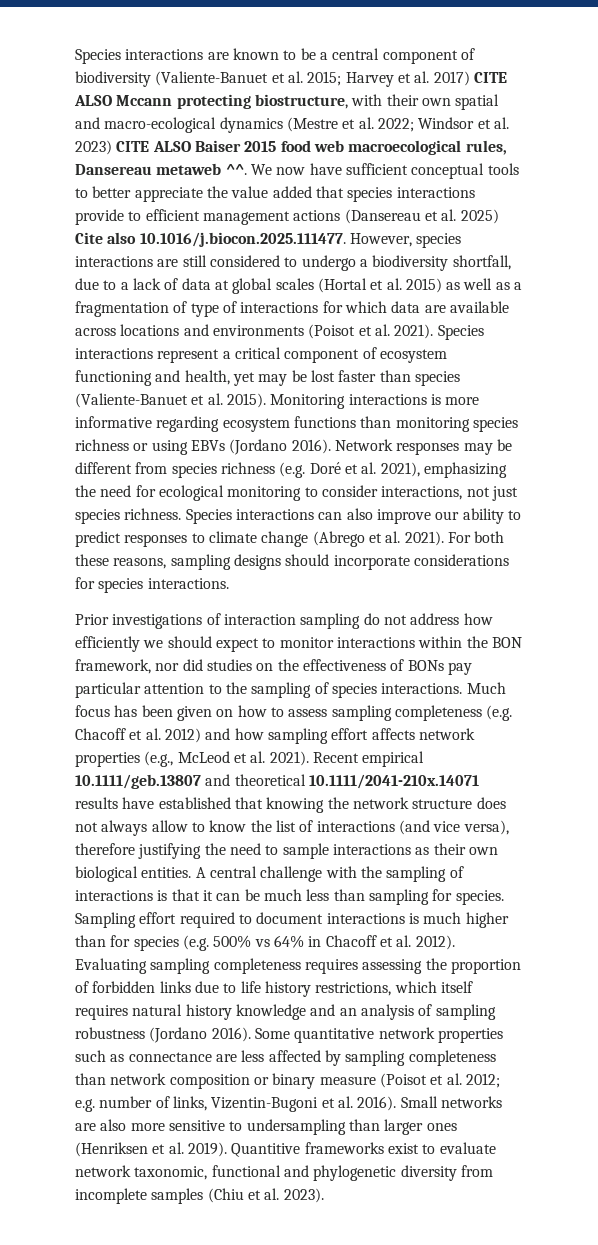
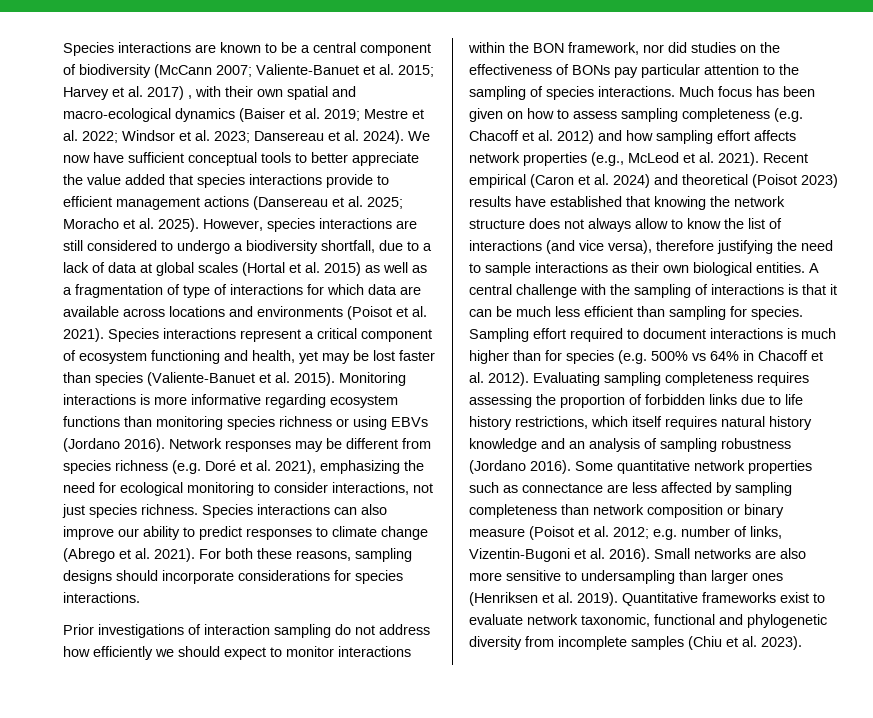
- Species interactions are known to be a central component of biodiversity (Valiente-Banuet et al. 2015; Harvey et al. 2017) CITE ALSO Mccann protecting biostructure, with their own spatial and macro-ecological dynamics (Mestre et al. 2022; Windsor et al. 2023) CITE ALSO Baiser 2015 food web macroecological rules, Dansereau metaweb ^^.
+ Species interactions are known to be a central component of biodiversity (McCann 2007; Valiente-Banuet et al. 2015; Harvey et al. 2017) , with their own spatial and macro-ecological dynamics (Baiser et al. 2019; Mestre et al. 2022; Windsor et al. 2023; Dansereau et al. 2024).
- We now have sufficient conceptual tools to better appreciate the value added that species interactions provide to efficient management actions (Dansereau et al. 2025) Cite also 10.1016/j.biocon.2025.111477. However, species interactions are still considered to undergo a biodiversity shortfall, due to a lack of data at global scales (Hortal et al. 2015) as well as a fragmentation of type of interactions for which data are available across locations and environments (Poisot et al. 2021).
+ We now have sufficient conceptual tools to better appreciate the value added that species interactions provide to efficient management actions (Dansereau et al. 2025; Moracho et al. 2025). However, species interactions are still considered to undergo a biodiversity shortfall, due to a lack of data at global scales (Hortal et al. 2015) as well as a fragmentation of type of interactions for which data are available across locations and environments (Poisot et al. 2021).
- Recent empirical 10.1111/geb.13807 and theoretical 10.1111/2041-210x.14071 results have established that knowing the network structure does not always allow to know the list of interactions (and vice versa), therefore justifying the need to sample interactions as their own biological entities.
+ Recent empirical (Caron et al. 2024) and theoretical (Poisot 2023) results have established that knowing the network structure does not always allow to know the list of interactions (and vice versa), therefore justifying the need to sample interactions as their own biological entities.
- A central challenge with the sampling of interactions is that it can be much less than sampling for species.
+ A central challenge with the sampling of interactions is that it can be much less efficient than sampling for species.
- Quantitive frameworks exist to evaluate network taxonomic, functional and phylogenetic diversity from incomplete samples (Chiu et al. 2023).
+ Quantitative frameworks exist to evaluate network taxonomic, functional and phylogenetic diversity from incomplete samples (Chiu et al. 2023).

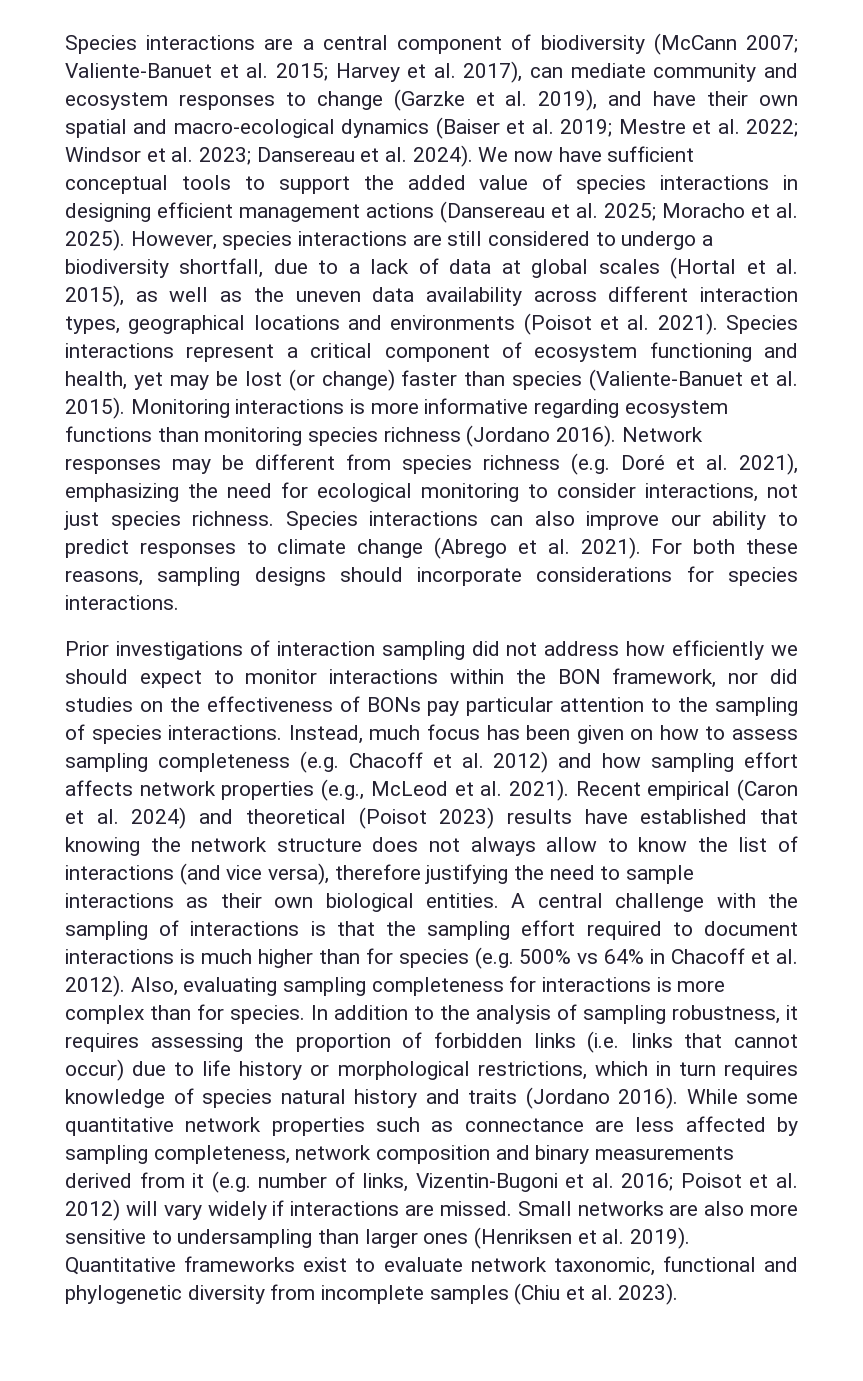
- Species interactions are known to be a central component of biodiversity (McCann 2007; Valiente-Banuet et al. 2015; Harvey et al. 2017) , with their own spatial and macro-ecological dynamics (Baiser et al. 2019; Mestre et al. 2022; Windsor et al. 2023; Dansereau et al. 2024).
+ Species interactions are a central component of biodiversity (McCann 2007; Valiente-Banuet et al. 2015; Harvey et al. 2017), can mediate community and ecosystem responses to change (Garzke et al. 2019), and have their own spatial and macro-ecological dynamics (Baiser et al. 2019; Mestre et al. 2022; Windsor et al. 2023; Dansereau et al. 2024).
- We now have sufficient conceptual tools to better appreciate the value added that species interactions provide to efficient management actions (Dansereau et al. 2025; Moracho et al. 2025).
+ We now have sufficient conceptual tools to support the added value of species interactions in designing efficient management actions (Dansereau et al. 2025; Moracho et al. 2025).
- However, species interactions are still considered to undergo a biodiversity shortfall, due to a lack of data at global scales (Hortal et al. 2015) as well as a fragmentation of type of interactions for which data are available across locations and environments (Poisot et al. 2021).
+ However, species interactions are still considered to undergo a biodiversity shortfall, due to a lack of data at global scales (Hortal et al. 2015), as well as the uneven data availability across different interaction types, geographical locations and environments (Poisot et al. 2021).
- Species interactions represent a critical component of ecosystem functioning and health, yet may be lost faster than species (Valiente-Banuet et al. 2015).
+ Species interactions represent a critical component of ecosystem functioning and health, yet may be lost (or change) faster than species (Valiente-Banuet et al. 2015).
- Monitoring interactions is more informative regarding ecosystem functions than monitoring species richness or using EBVs (Jordano 2016).
+ Monitoring interactions is more informative regarding ecosystem functions than monitoring species richness (Jordano 2016).
- Prior investigations of interaction sampling do not address how efficiently we should expect to monitor interactions within the BON framework, nor did studies on the effectiveness of BONs pay particular attention to the sampling of species interactions.
+ Prior investigations of interaction sampling did not address how efficiently we should expect to monitor interactions within the BON framework, nor did studies on the effectiveness of BONs pay particular attention to the sampling of species interactions.
- Much focus has been given on how to assess sampling completeness (e.g. Chacoff et al. 2012) and how sampling effort affects network properties (e.g., McLeod et al. 2021).
+ Instead, much focus has been given on how to assess sampling completeness (e.g. Chacoff et al. 2012) and how sampling effort affects network properties (e.g., McLeod et al. 2021).
- A central challenge with the sampling of interactions is that it can be much less efficient than sampling for species. Sampling effort required to document interactions is much higher than for species (e.g. 500% vs 64% in Chacoff et al. 2012).
+ A central challenge with the sampling of interactions is that the sampling effort required to document interactions is much higher than for species (e.g. 500% vs 64% in Chacoff et al. 2012).
- Evaluating sampling completeness requires assessing the proportion of forbidden links due to life history restrictions, which itself requires natural history knowledge and an analysis of sampling robustness (Jordano 2016). Some quantitative network properties such as connectance are less affected by sampling completeness than network composition or binary measure (Poisot et al. 2012; e.g. number of links, Vizentin-Bugoni et al. 2016).
+ Also, evaluating sampling completeness for interactions is more complex than for species. In addition to the analysis of sampling robustness, it requires assessing the proportion of forbidden links (i.e. links that cannot occur) due to life history or morphological restrictions, which in turn requires knowledge of species natural history and traits (Jordano 2016). While some quantitative network properties such as connectance are less affected by sampling completeness, network composition and binary measurements derived from it (e.g. number of links, Vizentin-Bugoni et al. 2016; Poisot et al. 2012) will vary widely if interactions are missed.

